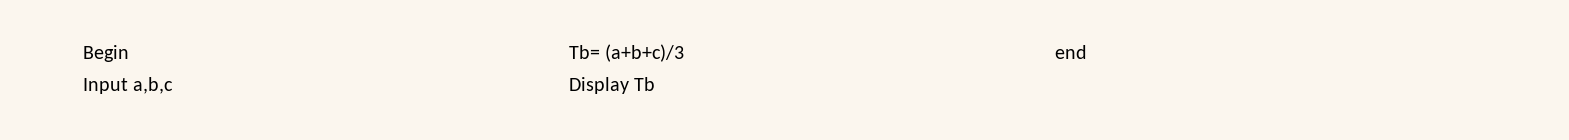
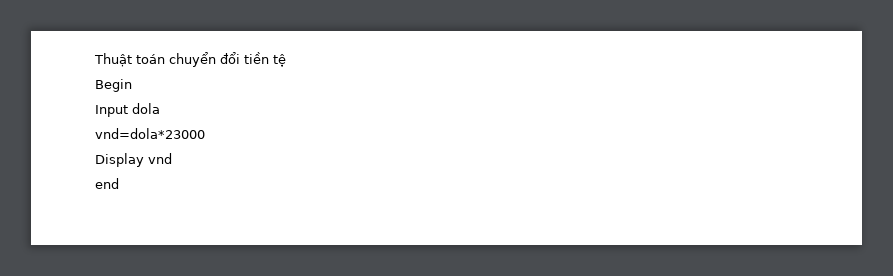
+ Thuật toán chuyển đổi tiền tệ
- Input a,b,c
- Tb= (a+b+c)/3
+ Input dola
+ vnd=dola*23000
- Display Tb
+ Display vnd

